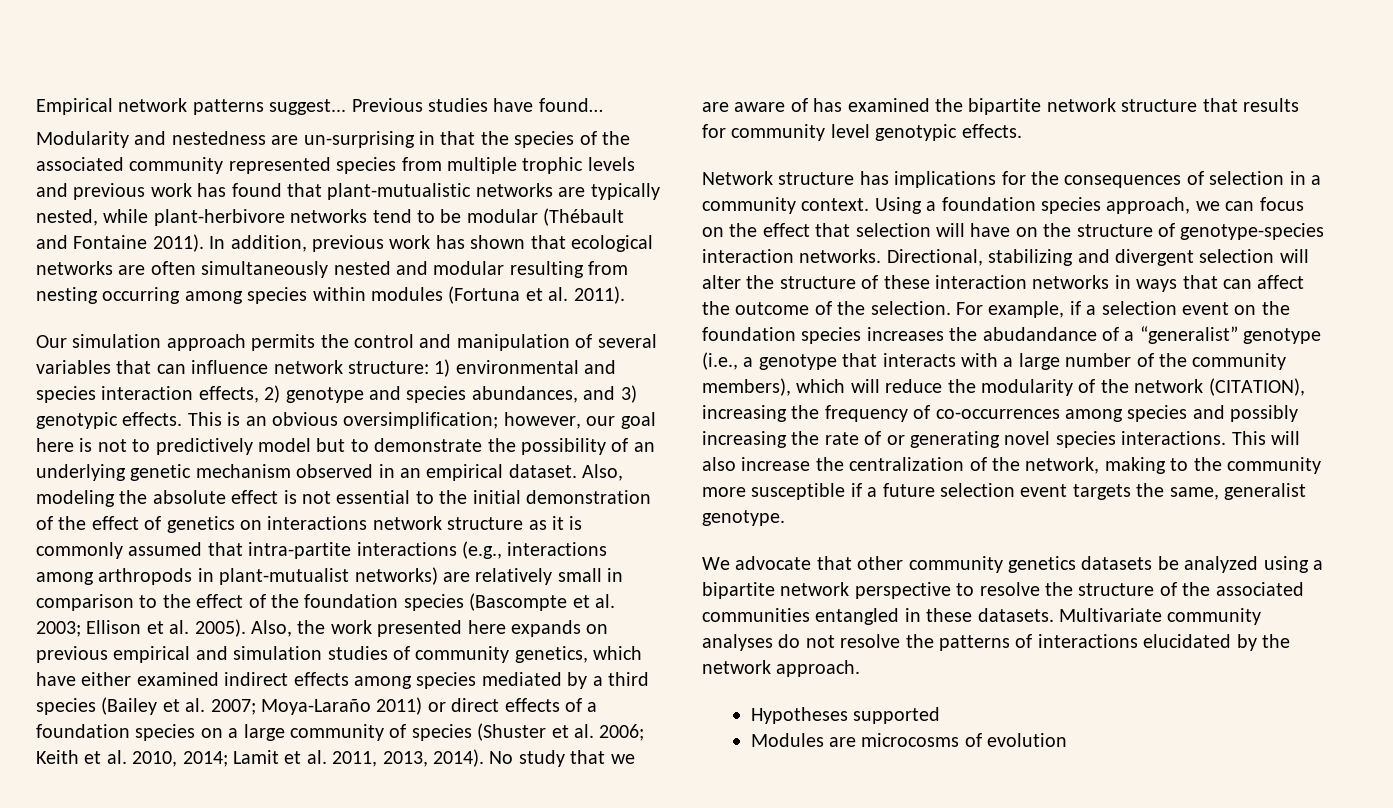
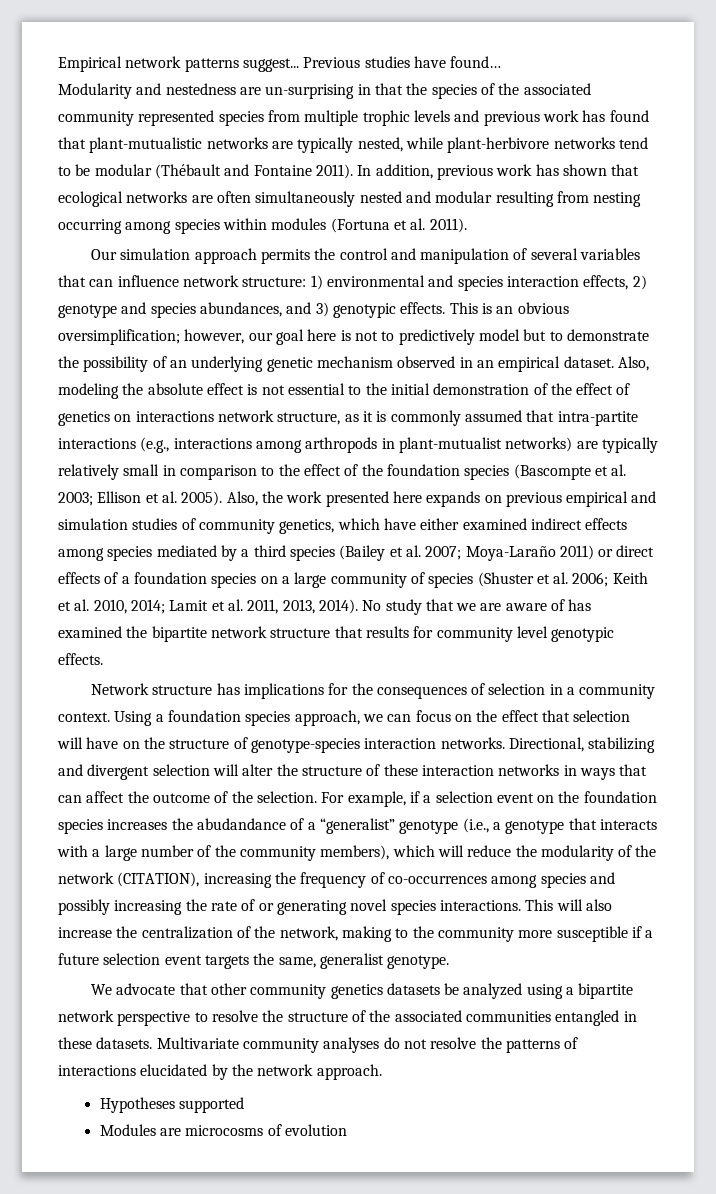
- Also, modeling the absolute effect is not essential to the initial demonstration of the effect of genetics on interactions network structure as it is commonly assumed that intra-partite interactions (e.g., interactions among arthropods in plant-mutualist networks) are relatively small in comparison to the effect of the foundation species (Bascompte et al. 2003; Ellison et al. 2005).
+ Also, modeling the absolute effect is not essential to the initial demonstration of the effect of genetics on interactions network structure, as it is commonly assumed that intra-partite interactions (e.g., interactions among arthropods in plant-mutualist networks) are typically relatively small in comparison to the effect of the foundation species (Bascompte et al. 2003; Ellison et al. 2005).

